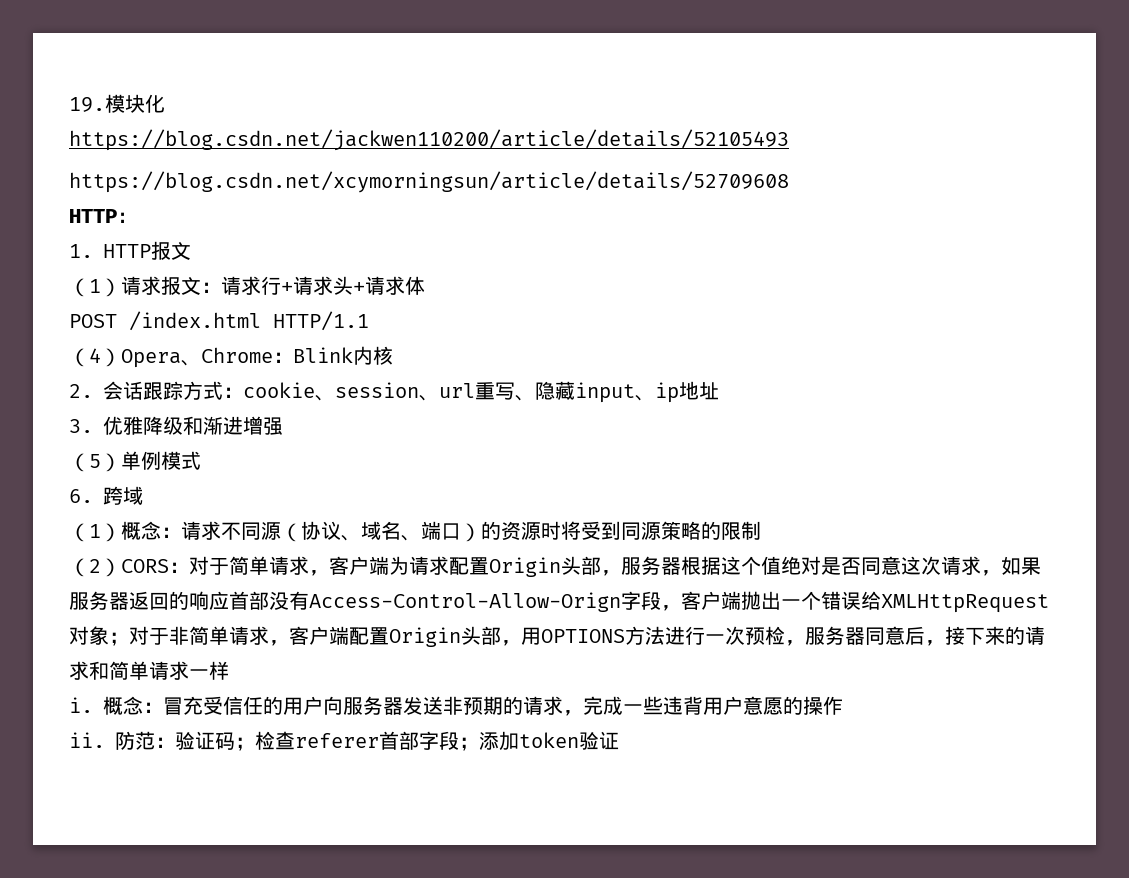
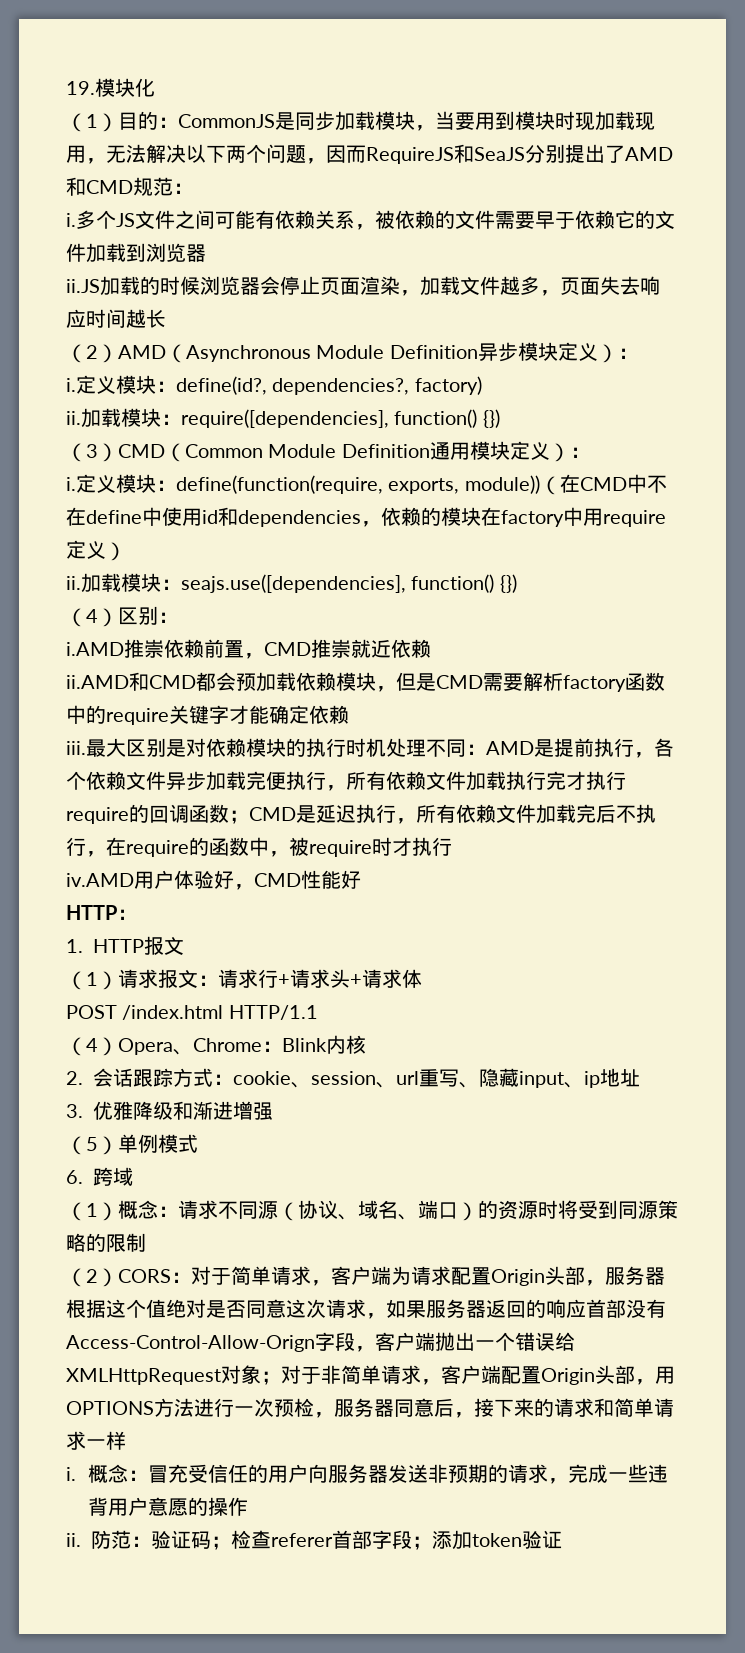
- https://blog.csdn.net/jackwen110200/article/details/52105493
- https://blog.csdn.net/xcymorningsun/article/details/52709608
+ （1）目的：CommonJS是同步加载模块，当要用到模块时现加载现用，无法解决以下两个问题，因而RequireJS和SeaJS分别提出了AMD和CMD规范：
+ i.多个JS文件之间可能有依赖关系，被依赖的文件需要早于依赖它的文件加载到浏览器
+ ii.JS加载的时候浏览器会停止页面渲染，加载文件越多，页面失去响应时间越长
+ （2）AMD（Asynchronous Module Definition异步模块定义）：
+ i.定义模块：define(id?, dependencies?, factory)
+ ii.加载模块：require([dependencies], function() {})
+ （3）CMD（Common Module Definition通用模块定义）：
+ i.定义模块：define(function(require, exports, module))（在CMD中不在define中使用id和dependencies，依赖的模块在factory中用require定义）
+ ii.加载模块：seajs.use([dependencies], function() {})
+ （4）区别：
+ i.AMD推崇依赖前置，CMD推崇就近依赖
+ ii.AMD和CMD都会预加载依赖模块，但是CMD需要解析factory函数中的require关键字才能确定依赖
+ iii.最大区别是对依赖模块的执行时机处理不同：AMD是提前执行，各个依赖文件异步加载完便执行，所有依赖文件加载执行完才执行require的回调函数；CMD是延迟执行，所有依赖文件加载完后不执行，在require的函数中，被require时才执行
+ iv.AMD用户体验好，CMD性能好

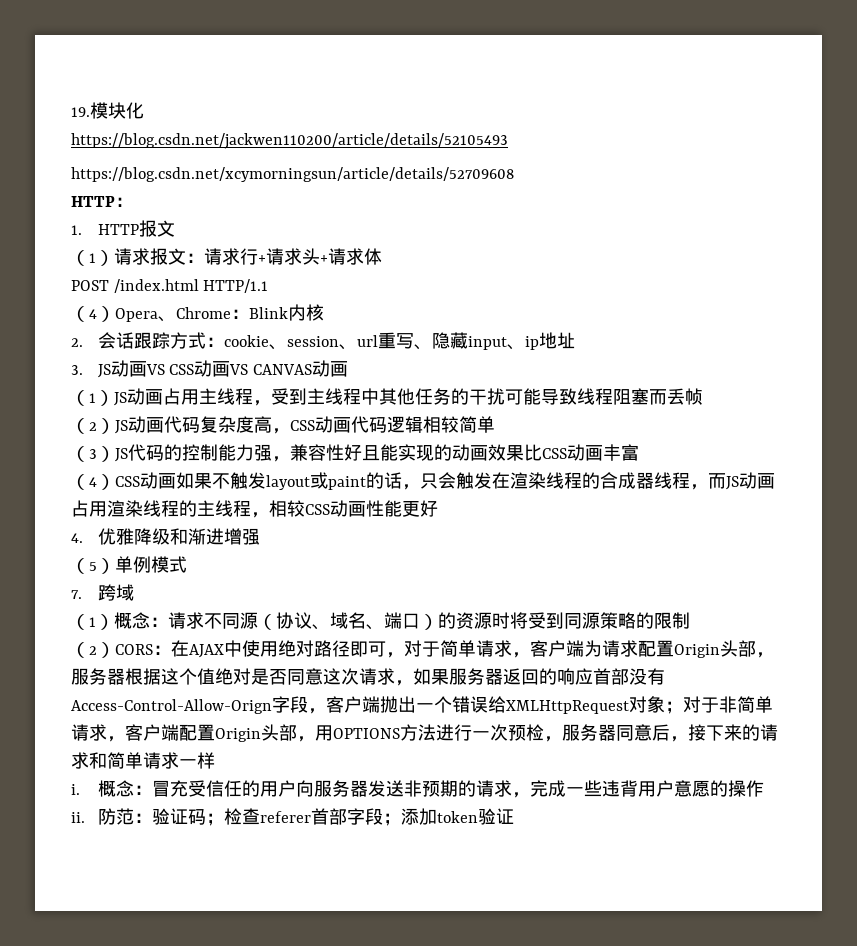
- （1）目的：CommonJS是同步加载模块，当要用到模块时现加载现用，无法解决以下两个问题，因而RequireJS和SeaJS分别提出了AMD和CMD规范：
- i.多个JS文件之间可能有依赖关系，被依赖的文件需要早于依赖它的文件加载到浏览器
- ii.JS加载的时候浏览器会停止页面渲染，加载文件越多，页面失去响应时间越长
- （2）AMD（Asynchronous Module Definition异步模块定义）：
- i.定义模块：define(id?, dependencies?, factory)
- ii.加载模块：require([dependencies], function() {})
- （3）CMD（Common Module Definition通用模块定义）：
- i.定义模块：define(function(require, exports, module))（在CMD中不在define中使用id和dependencies，依赖的模块在factory中用require定义）
- ii.加载模块：seajs.use([dependencies], function() {})
- （4）区别：
- i.AMD推崇依赖前置，CMD推崇就近依赖
- ii.AMD和CMD都会预加载依赖模块，但是CMD需要解析factory函数中的require关键字才能确定依赖
- iii.最大区别是对依赖模块的执行时机处理不同：AMD是提前执行，各个依赖文件异步加载完便执行，所有依赖文件加载执行完才执行require的回调函数；CMD是延迟执行，所有依赖文件加载完后不执行，在require的函数中，被require时才执行
- iv.AMD用户体验好，CMD性能好
+ https://blog.csdn.net/jackwen110200/article/details/52105493
+ https://blog.csdn.net/xcymorningsun/article/details/52709608
- 3.优雅降级和渐进增强
+ 3. JS动画VS CSS动画VS CANVAS动画
+ （1）JS动画占用主线程，受到主线程中其他任务的干扰可能导致线程阻塞而丢帧
+ （2）JS动画代码复杂度高，CSS动画代码逻辑相较简单
+ （3）JS代码的控制能力强，兼容性好且能实现的动画效果比CSS动画丰富
+ （4）CSS动画如果不触发layout或paint的话，只会触发在渲染线程的合成器线程，而JS动画占用渲染线程的主线程，相较CSS动画性能更好
+ 4.优雅降级和渐进增强
- 6.跨域
+ 7.跨域
- 对于简单请求，客户端为请求配置Origin头部，服务器根据这个值绝对是否同意这次请求，如果服务器返回的响应首部没有Access-Control-Allow-Orign字段，客户端抛出一个错误给XMLHttpRequest对象；
+ 在AJAX中使用绝对路径即可，对于简单请求，客户端为请求配置Origin头部，服务器根据这个值绝对是否同意这次请求，如果服务器返回的响应首部没有Access-Control-Allow-Orign字段，客户端抛出一个错误给XMLHttpRequest对象；

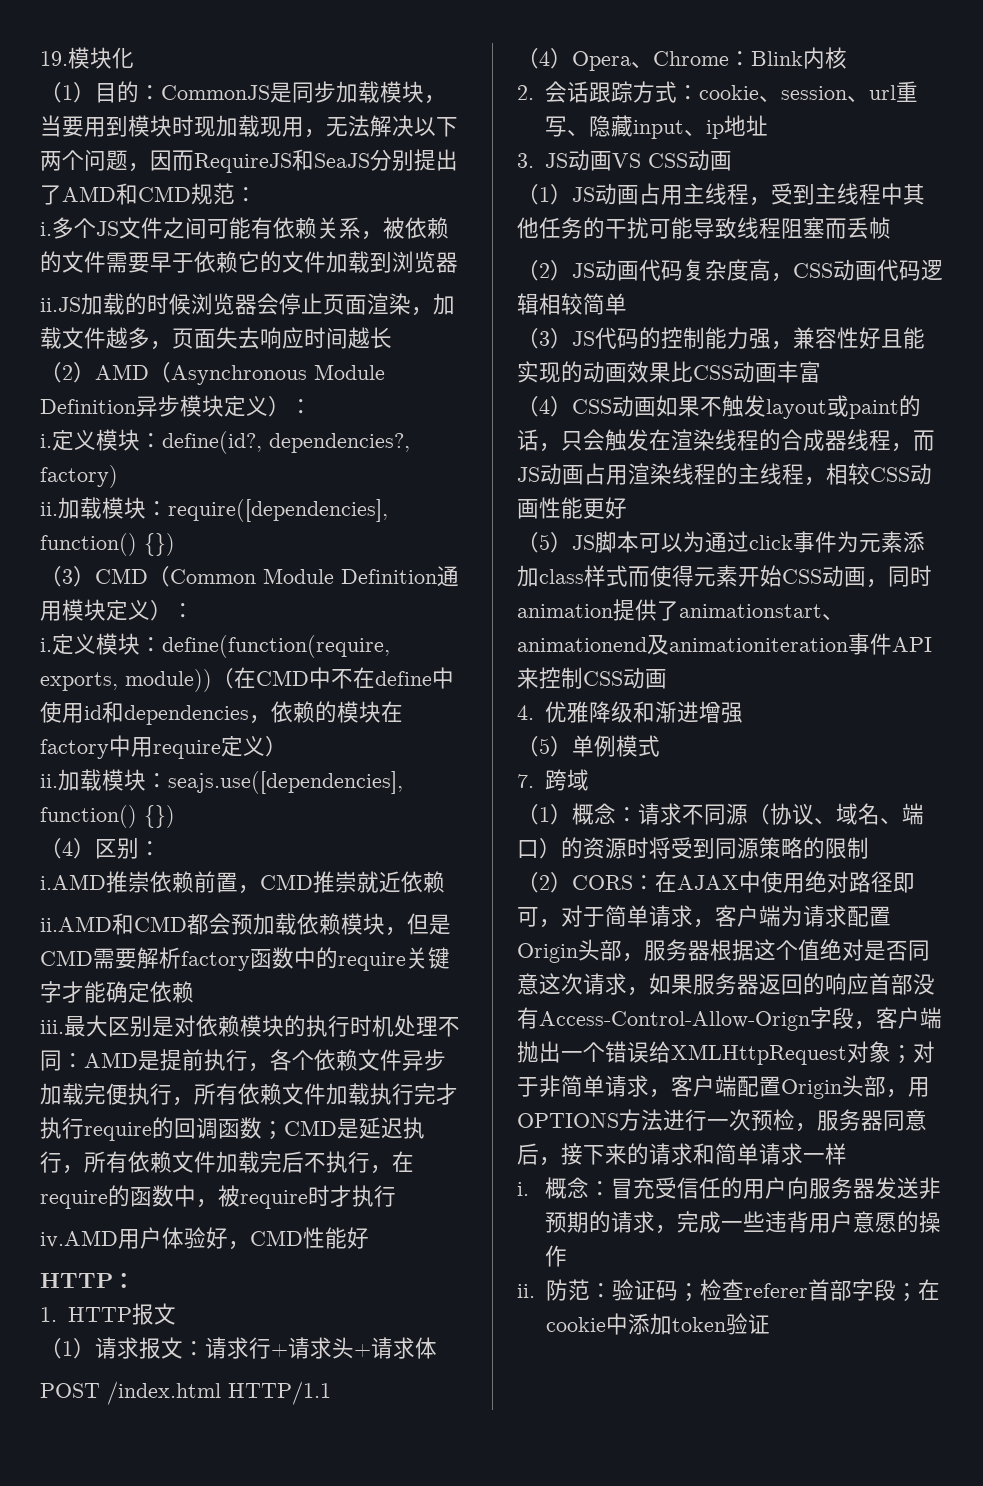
- https://blog.csdn.net/jackwen110200/article/details/52105493
- https://blog.csdn.net/xcymorningsun/article/details/52709608
+ （1）目的：CommonJS是同步加载模块，当要用到模块时现加载现用，无法解决以下两个问题，因而RequireJS和SeaJS分别提出了AMD和CMD规范：
+ i.多个JS文件之间可能有依赖关系，被依赖的文件需要早于依赖它的文件加载到浏览器
+ ii.JS加载的时候浏览器会停止页面渲染，加载文件越多，页面失去响应时间越长
+ （2）AMD（Asynchronous Module Definition异步模块定义）：
+ i.定义模块：define(id?, dependencies?, factory)
+ ii.加载模块：require([dependencies], function() {})
+ （3）CMD（Common Module Definition通用模块定义）：
+ i.定义模块：define(function(require, exports, module))（在CMD中不在define中使用id和dependencies，依赖的模块在factory中用require定义）
+ ii.加载模块：seajs.use([dependencies], function() {})
+ （4）区别：
+ i.AMD推崇依赖前置，CMD推崇就近依赖
+ ii.AMD和CMD都会预加载依赖模块，但是CMD需要解析factory函数中的require关键字才能确定依赖
+ iii.最大区别是对依赖模块的执行时机处理不同：AMD是提前执行，各个依赖文件异步加载完便执行，所有依赖文件加载执行完才执行require的回调函数；CMD是延迟执行，所有依赖文件加载完后不执行，在require的函数中，被require时才执行
+ iv.AMD用户体验好，CMD性能好
- 3. JS动画VS CSS动画VS CANVAS动画
+ 3. JS动画VS CSS动画
+ （5）JS脚本可以为通过click事件为元素添加class样式而使得元素开始CSS动画，同时animation提供了animationstart、animationend及animationiteration事件API来控制CSS动画
- 防范：验证码；检查referer首部字段；添加token验证
+ 防范：验证码；检查referer首部字段；在cookie中添加token验证

